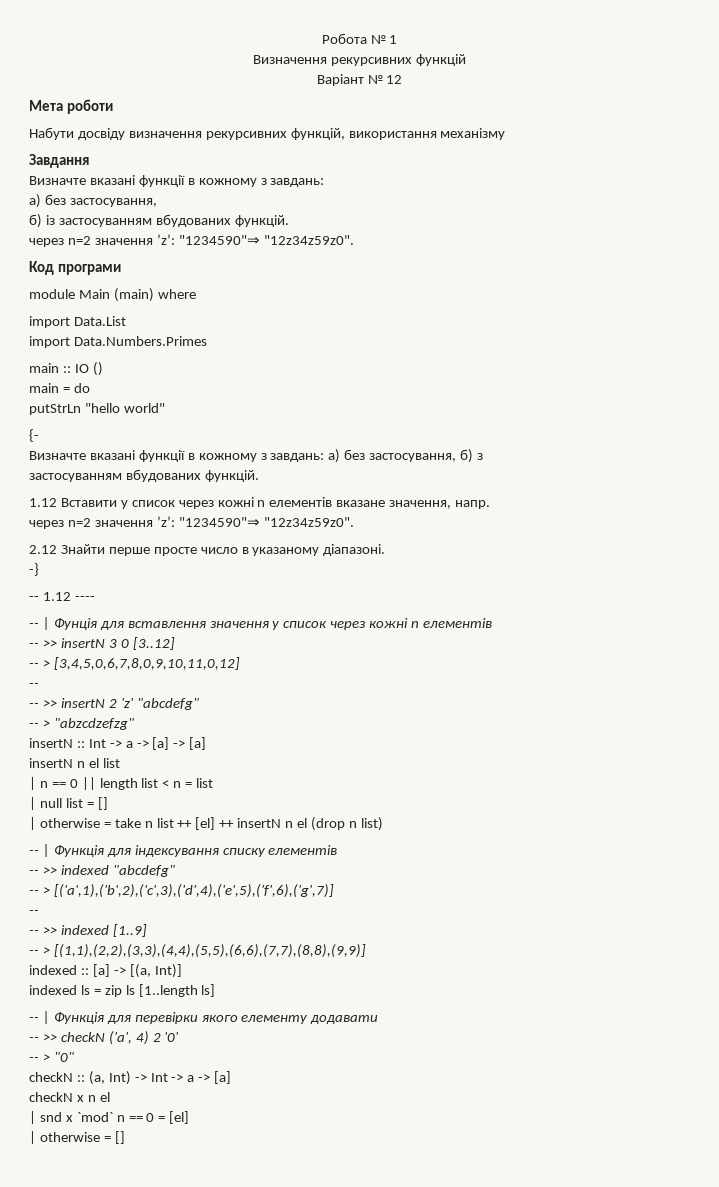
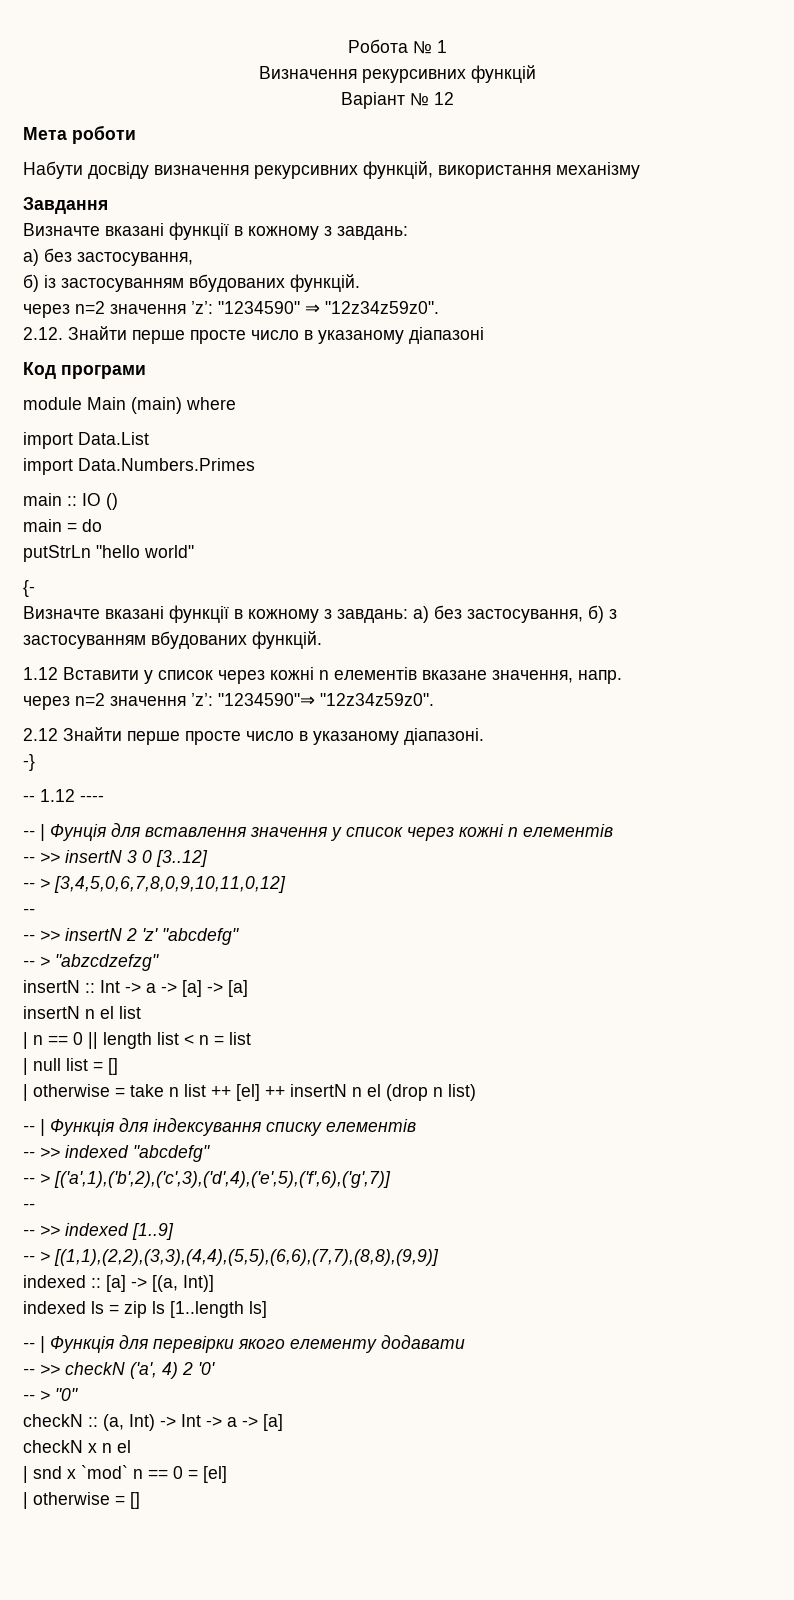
  б) із застосуванням вбудованих функцiй.
- через n=2 значення ’z’: "1234590"⇒ "12z34z59z0".
+ через n=2 значення ’z’: "1234590" ⇒ "12z34z59z0".
+ 2.12. Знайти перше просте число в указаному діапазоні

